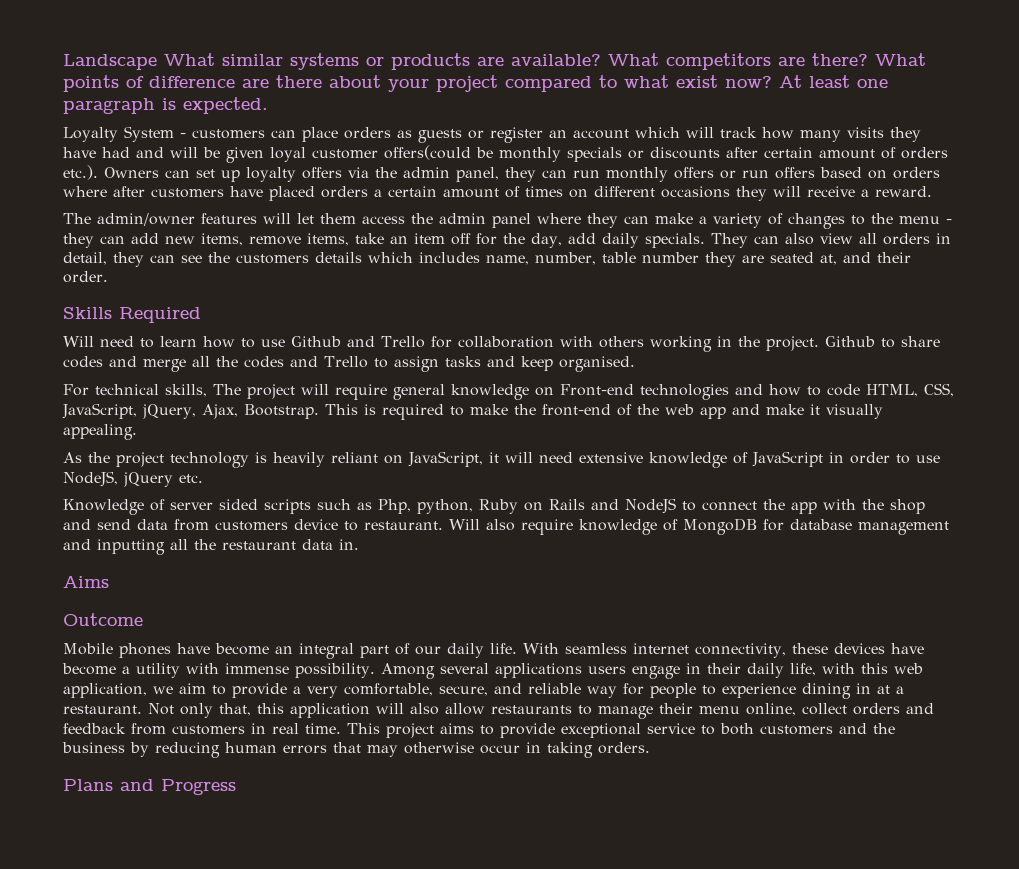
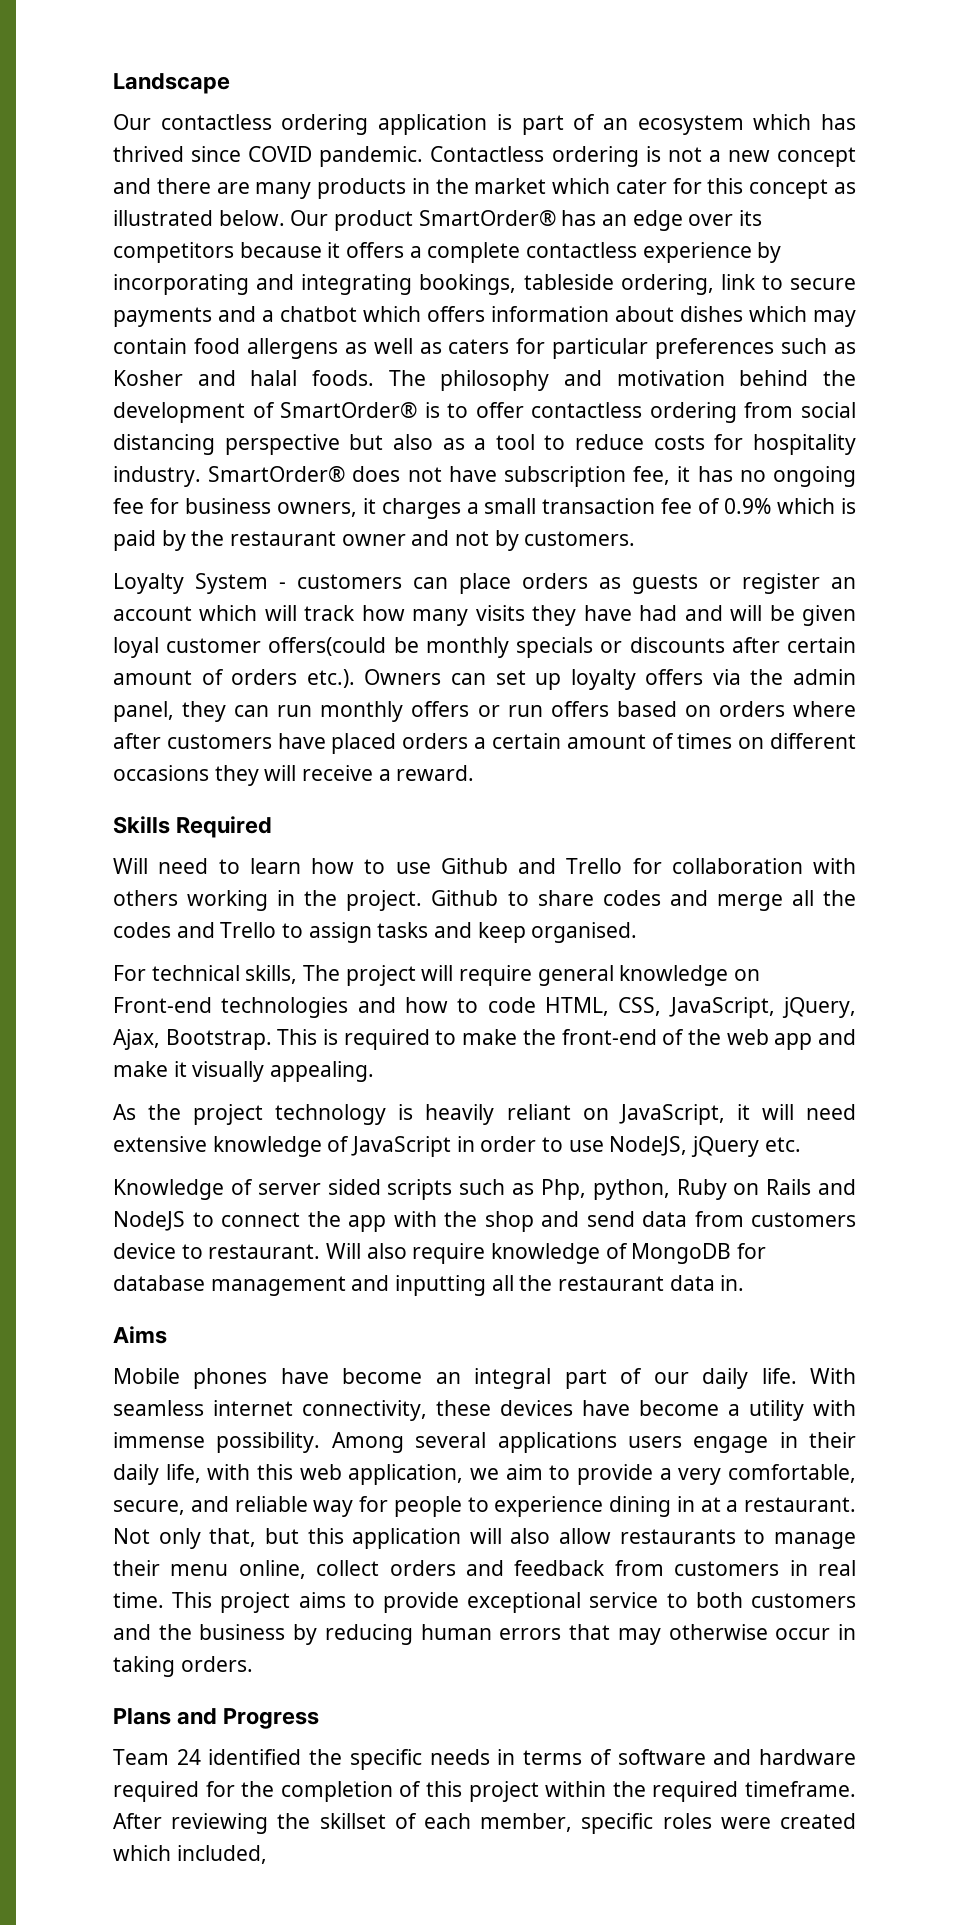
- Landscape What similar systems or products are available? What competitors are there? What points of difference are there about your project compared to what exist now? At least one paragraph is expected.
+ Landscape
+ Our contactless ordering application is part of an ecosystem which has thrived since COVID pandemic. Contactless ordering is not a new concept and there are many products in the market which cater for this concept as illustrated below. Our product SmartOrder® has an edge over its competitors because it offers a complete contactless experience by incorporating and integrating bookings, tableside ordering, link to secure payments and a chatbot which offers information about dishes which may contain food allergens as well as caters for particular preferences such as Kosher and halal foods. The philosophy and motivation behind the development of SmartOrder® is to offer contactless ordering from social distancing perspective but also as a tool to reduce costs for hospitality industry. SmartOrder® does not have subscription fee, it has no ongoing fee for business owners, it charges a small transaction fee of 0.9% which is paid by the restaurant owner and not by customers.
- The admin/owner features will let them access the admin panel where they can make a variety of changes to the menu - they can add new items, remove items, take an item off for the day, add daily specials. They can also view all orders in detail, they can see the customers details which includes name, number, table number they are seated at, and their order.
- Outcome
- Not only that, this application will also allow restaurants to manage their menu online, collect orders and feedback from customers in real time.
+ Not only that, but this application will also allow restaurants to manage their menu online, collect orders and feedback from customers in real time.
+ Team 24 identified the specific needs in terms of software and hardware required for the completion of this project within the required timeframe. After reviewing the skillset of each member, specific roles were created which included,

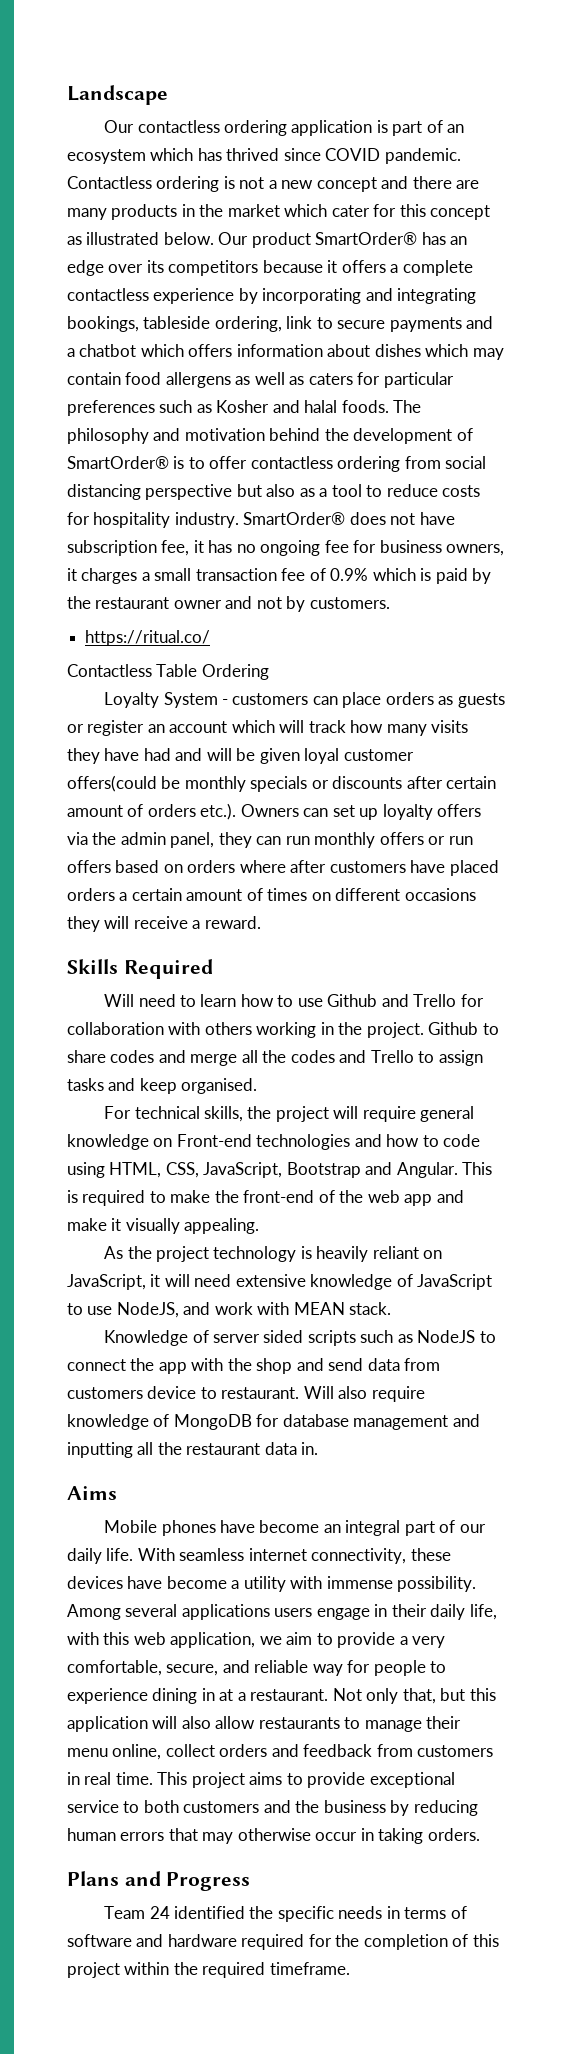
+ https://ritual.co/
+ Contactless Table Ordering
- For technical skills, The project will require general knowledge on Front-end technologies and how to code HTML, CSS, JavaScript, jQuery, Ajax, Bootstrap.
+ For technical skills, the project will require general knowledge on Front-end technologies and how to code using HTML, CSS, JavaScript, Bootstrap and Angular.
- As the project technology is heavily reliant on JavaScript, it will need extensive knowledge of JavaScript in order to use NodeJS, jQuery etc.
+ As the project technology is heavily reliant on JavaScript, it will need extensive knowledge of JavaScript to use NodeJS, and work with MEAN stack.
- Knowledge of server sided scripts such as Php, python, Ruby on Rails and NodeJS to connect the app with the shop and send data from customers device to restaurant.
+ Knowledge of server sided scripts such as NodeJS to connect the app with the shop and send data from customers device to restaurant.
- After reviewing the skillset of each member, specific roles were created which included,

